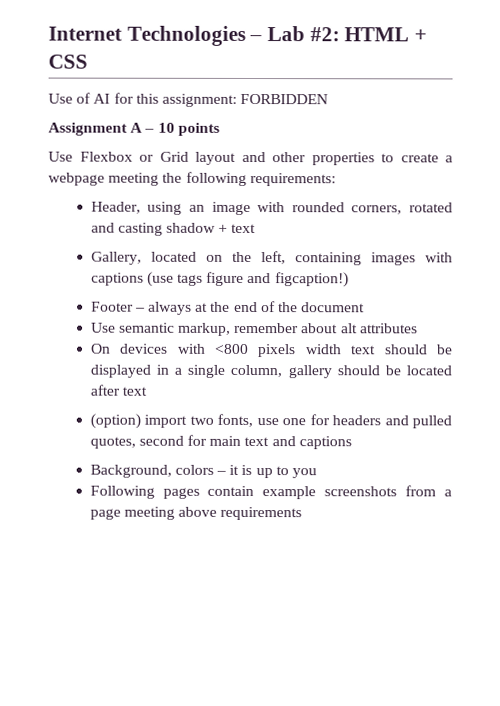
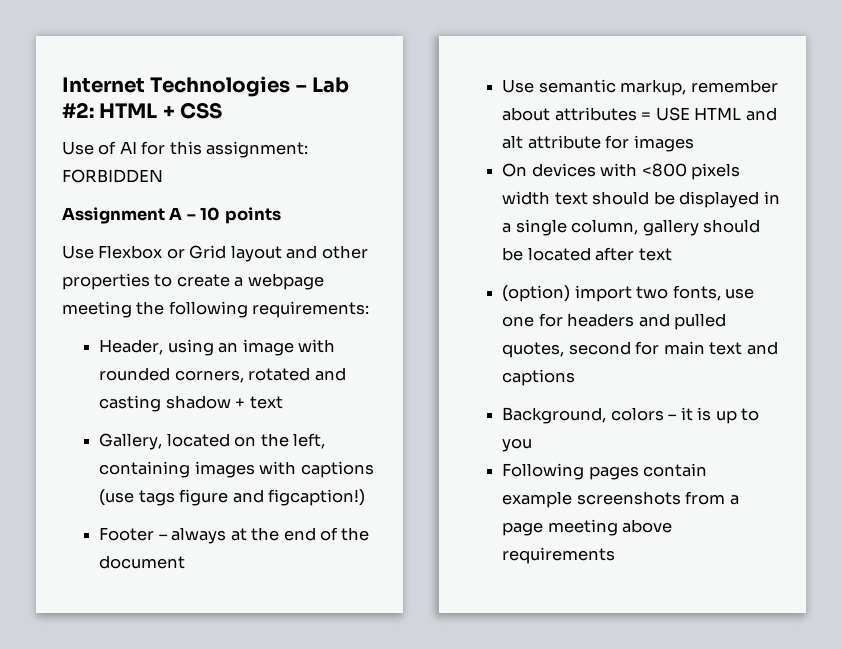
- Use semantic markup, remember about alt attributes
+ Use semantic markup, remember about attributes = USE HTML and alt attribute for images

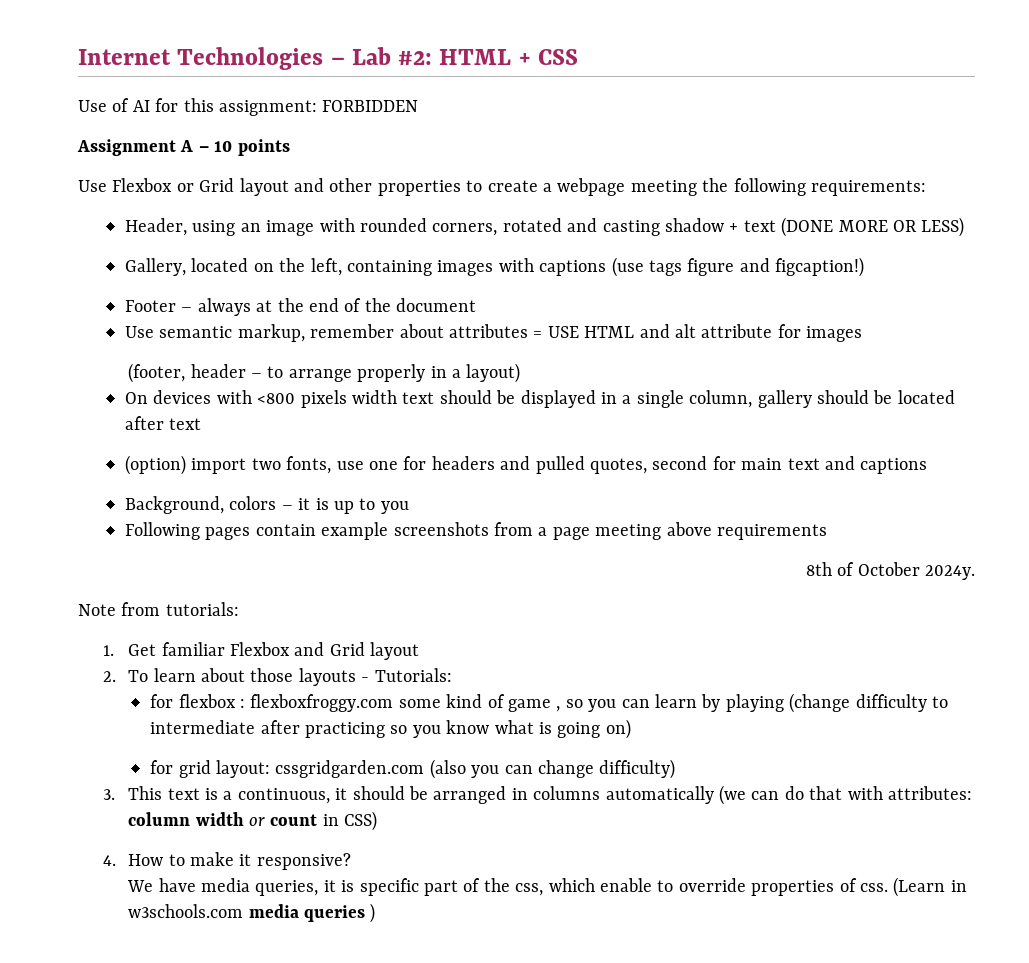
- Header, using an image with rounded corners, rotated and casting shadow + text
+ Header, using an image with rounded corners, rotated and casting shadow + text (DONE MORE OR LESS)
+ (footer, header – to arrange properly in a layout)
+ 8th of October 2024y.
+ Note from tutorials:
+ 1. Get familiar Flexbox and Grid layout
+ 2. To learn about those layouts - Tutorials:
+ for flexbox : flexboxfroggy.com some kind of game , so you can learn by playing (change difficulty to intermediate after practicing so you know what is going on)
+ for grid layout: cssgridgarden.com (also you can change difficulty)
+ 3. This text is a continuous, it should be arranged in columns automatically (we can do that with attributes: column width or count in CSS)
+ 4. How to make it responsive?
+ We have media queries, it is specific part of the css, which enable to override properties of css. (Learn in w3schools.com media queries )

